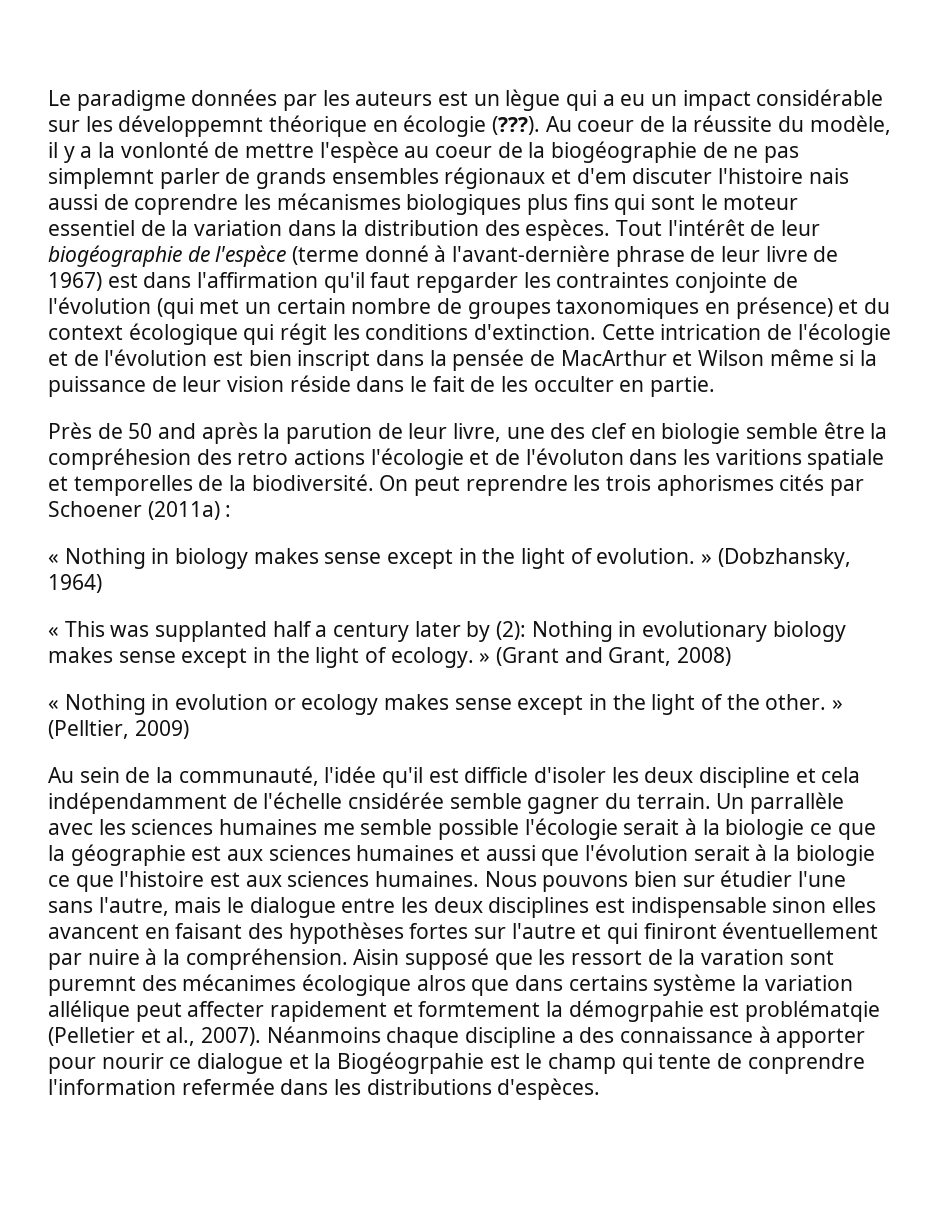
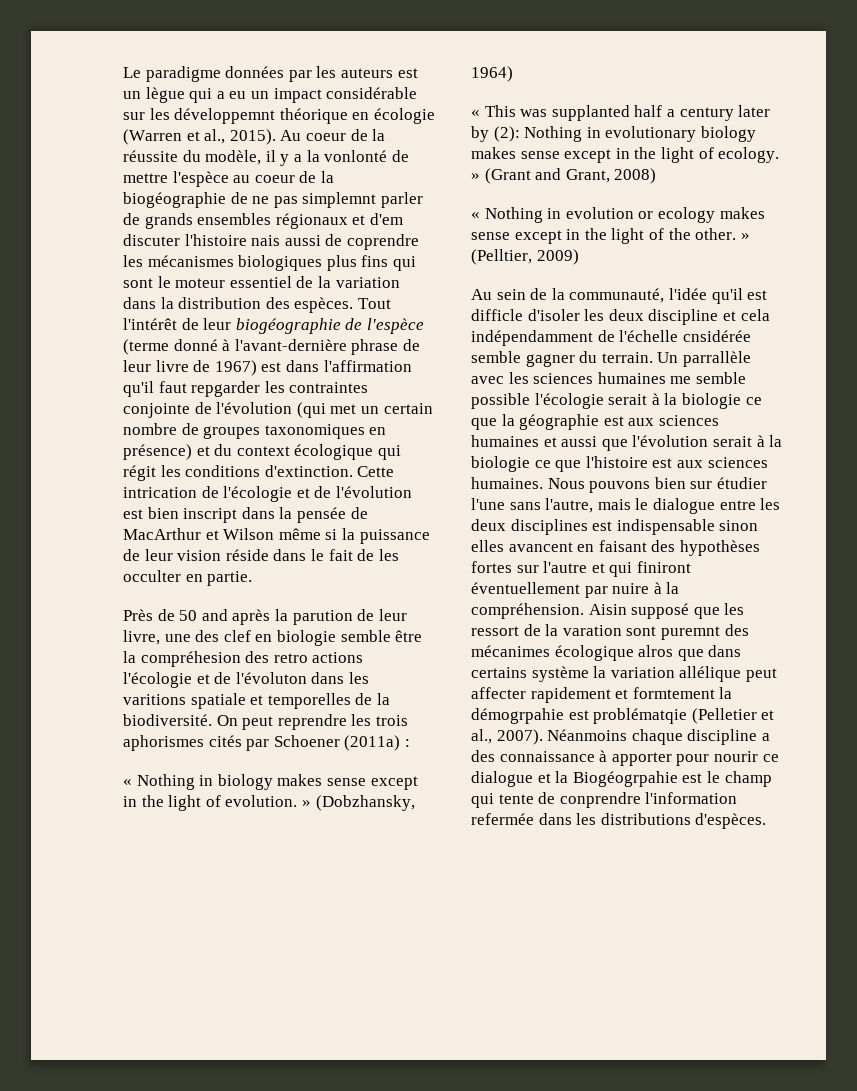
- Le paradigme données par les auteurs est un lègue qui a eu un impact considérable sur les développemnt théorique en écologie (???).
+ Le paradigme données par les auteurs est un lègue qui a eu un impact considérable sur les développemnt théorique en écologie (Warren et al., 2015).

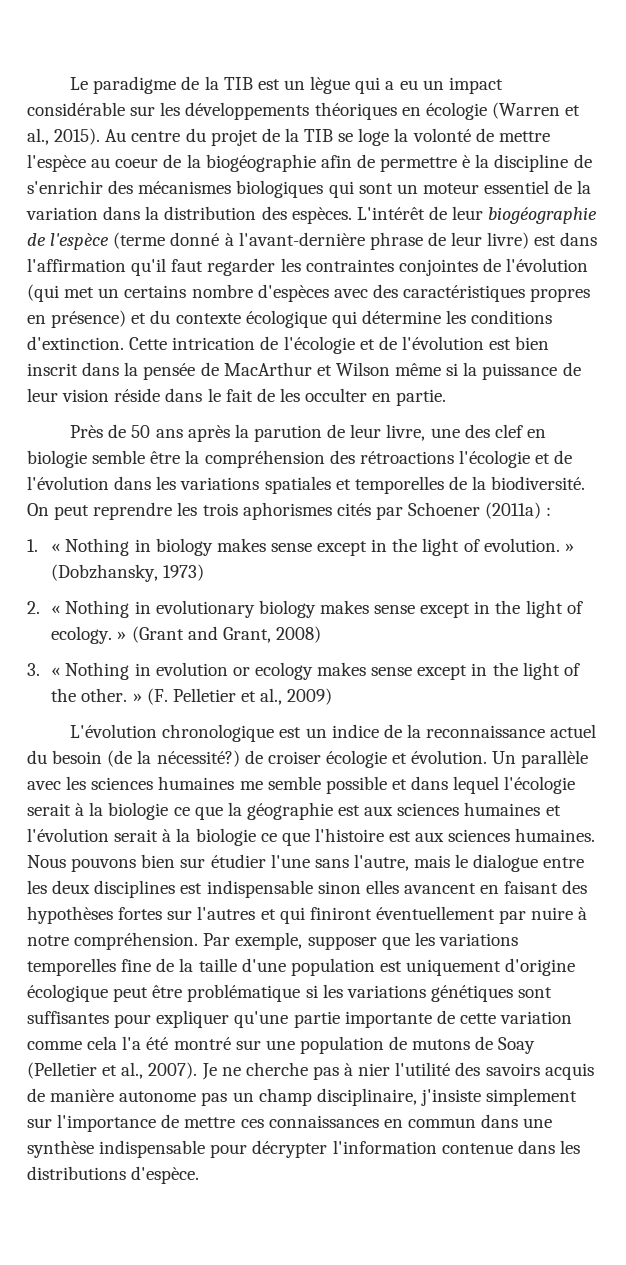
- Le paradigme données par les auteurs est un lègue qui a eu un impact considérable sur les développemnt théorique en écologie (Warren et al., 2015).
+ Le paradigme de la TIB est un lègue qui a eu un impact considérable sur les développements théoriques en écologie (Warren et al., 2015).
- Au coeur de la réussite du modèle, il y a la vonlonté de mettre l'espèce au coeur de la biogéographie de ne pas simplemnt parler de grands ensembles régionaux et d'em discuter l'histoire nais aussi de coprendre les mécanismes biologiques plus fins qui sont le moteur essentiel de la variation dans la distribution des espèces.
+ Au centre du projet de la TIB se loge la volonté de mettre l'espèce au coeur de la biogéographie afin de permettre è la discipline de s'enrichir des mécanismes biologiques qui sont un moteur essentiel de la variation dans la distribution des espèces.
- Tout l'intérêt de leur biogéographie de l'espèce (terme donné à l'avant-dernière phrase de leur livre de 1967) est dans l'affirmation qu'il faut repgarder les contraintes conjointe de l'évolution (qui met un certain nombre de groupes taxonomiques en présence) et du context écologique qui régit les conditions d'extinction.
+ L'intérêt de leur biogéographie de l'espèce (terme donné à l'avant-dernière phrase de leur livre) est dans l'affirmation qu'il faut regarder les contraintes conjointes de l'évolution (qui met un certains nombre d'espèces avec des caractéristiques propres en présence) et du contexte écologique qui détermine les conditions d'extinction.
- Cette intrication de l'écologie et de l'évolution est bien inscript dans la pensée de MacArthur et Wilson même si la puissance de leur vision réside dans le fait de les occulter en partie.
+ Cette intrication de l'écologie et de l'évolution est bien inscrit dans la pensée de MacArthur et Wilson même si la puissance de leur vision réside dans le fait de les occulter en partie.
- Près de 50 and après la parution de leur livre, une des clef en biologie semble être la compréhesion des retro actions l'écologie et de l'évoluton dans les varitions spatiale et temporelles de la biodiversité.
+ Près de 50 ans après la parution de leur livre, une des clef en biologie semble être la compréhension des rétroactions l'écologie et de l'évolution dans les variations spatiales et temporelles de la biodiversité.
- « Nothing in biology makes sense except in the light of evolution. » (Dobzhansky, 1964)
- « This was supplanted half a century later by (2): Nothing in evolutionary biology makes sense except in the light of ecology. » (Grant and Grant, 2008)
+ 1. « Nothing in biology makes sense except in the light of evolution. » (Dobzhansky, 1973)
+ 2. « Nothing in evolutionary biology makes sense except in the light of ecology. » (Grant and Grant, 2008)
- « Nothing in evolution or ecology makes sense except in the light of the other. » (Pelltier, 2009)
- Au sein de la communauté, l'idée qu'il est difficle d'isoler les deux discipline et cela indépendamment de l'échelle cnsidérée semble gagner du terrain. Un parrallèle avec les sciences humaines me semble possible l'écologie serait à la biologie ce que la géographie est aux sciences humaines et aussi que l'évolution serait à la biologie ce que l'histoire est aux sciences humaines.
+ 3. « Nothing in evolution or ecology makes sense except in the light of the other. » (F. Pelletier et al., 2009)
+ L'évolution chronologique est un indice de la reconnaissance actuel du besoin (de la nécessité?) de croiser écologie et évolution. Un parallèle avec les sciences humaines me semble possible et dans lequel l'écologie serait à la biologie ce que la géographie est aux sciences humaines et l'évolution serait à la biologie ce que l'histoire est aux sciences humaines.
- Nous pouvons bien sur étudier l'une sans l'autre, mais le dialogue entre les deux disciplines est indispensable sinon elles avancent en faisant des hypothèses fortes sur l'autre et qui finiront éventuellement par nuire à la compréhension. Aisin supposé que les ressort de la varation sont puremnt des mécanimes écologique alros que dans certains système la variation allélique peut affecter rapidement et formtement la démogrpahie est problématqie (Pelletier et al., 2007). Néanmoins chaque discipline a des connaissance à apporter pour nourir ce dialogue et la Biogéogrpahie est le champ qui tente de conprendre l'information refermée dans les distributions d'espèces.
+ Nous pouvons bien sur étudier l'une sans l'autre, mais le dialogue entre les deux disciplines est indispensable sinon elles avancent en faisant des hypothèses fortes sur l'autres et qui finiront éventuellement par nuire à notre compréhension. Par exemple, supposer que les variations temporelles fine de la taille d'une population est uniquement d'origine écologique peut être problématique si les variations génétiques sont suffisantes pour expliquer qu'une partie importante de cette variation comme cela l'a été montré sur une population de mutons de Soay (Pelletier et al., 2007). Je ne cherche pas à nier l'utilité des savoirs acquis de manière autonome pas un champ disciplinaire, j'insiste simplement sur l'importance de mettre ces connaissances en commun dans une synthèse indispensable pour décrypter l'information contenue dans les distributions d'espèce.

